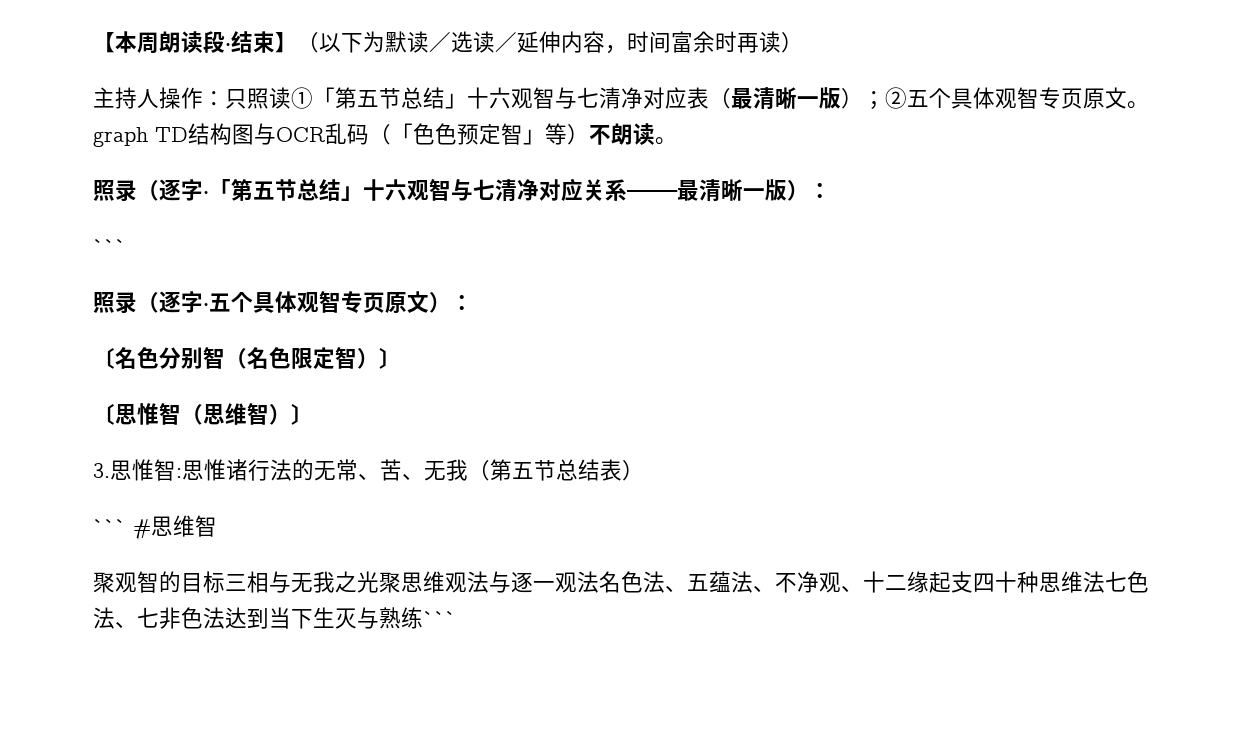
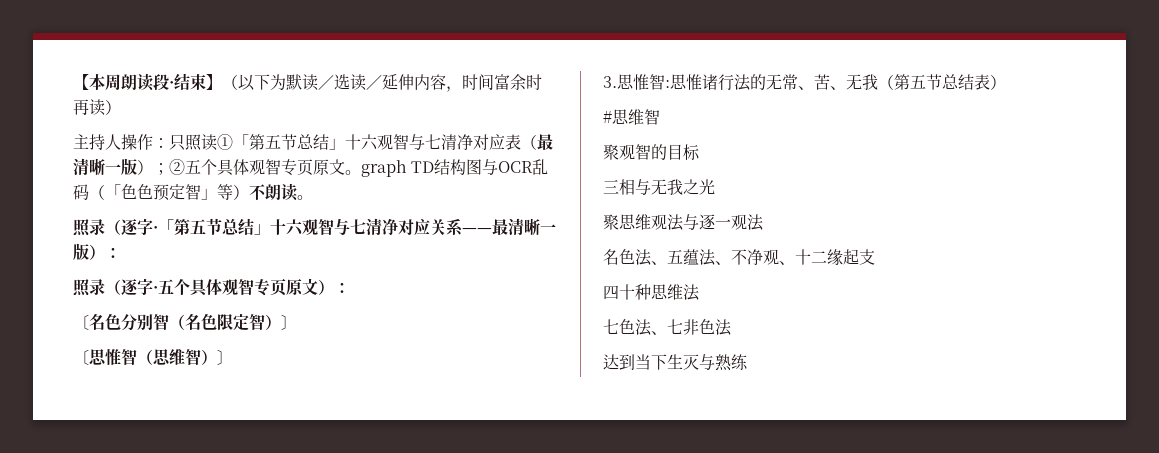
  照录（逐字·「第五节总结」十六观智与七清净对应关系——最清晰一版）：
- ```
- ``` #思维智
+ #思维智
- 聚观智的目标三相与无我之光聚思维观法与逐一观法名色法、五蕴法、不净观、十二缘起支四十种思维法七色法、七非色法达到当下生灭与熟练```
+ 聚观智的目标
+ 三相与无我之光
+ 聚思维观法与逐一观法
+ 名色法、五蕴法、不净观、十二缘起支
+ 四十种思维法
+ 七色法、七非色法
+ 达到当下生灭与熟练

